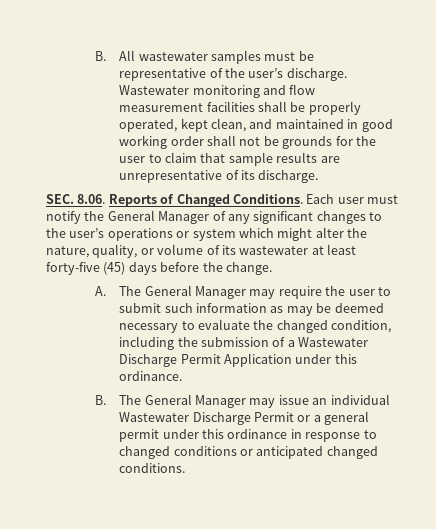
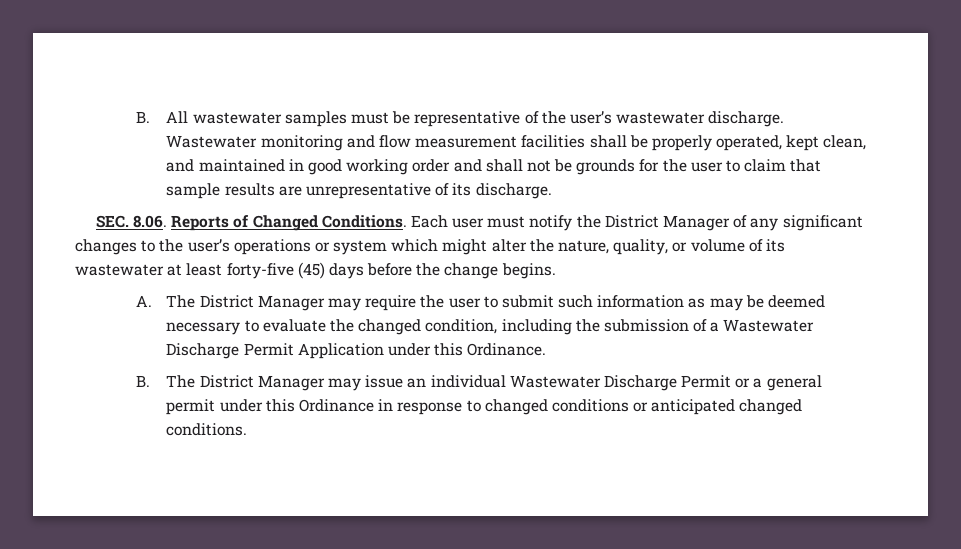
- B. All wastewater samples must be representative of the user’s discharge.
+ B. All wastewater samples must be representative of the user’s wastewater discharge.
- Wastewater monitoring and flow measurement facilities shall be properly operated, kept clean, and maintained in good working order shall not be grounds for the user to claim that sample results are unrepresentative of its discharge.
+ Wastewater monitoring and flow measurement facilities shall be properly operated, kept clean, and maintained in good working order and shall not be grounds for the user to claim that sample results are unrepresentative of its discharge.
- Each user must notify the General Manager of any significant changes to the user’s operations or system which might alter the nature, quality, or volume of its wastewater at least forty-five (45) days before the change.
+ Each user must notify the District Manager of any significant changes to the user’s operations or system which might alter the nature, quality, or volume of its wastewater at least forty-five (45) days before the change begins.
- A. The General Manager may require the user to submit such information as may be deemed necessary to evaluate the changed condition, including the submission of a Wastewater Discharge Permit Application under this ordinance.
+ A. The District Manager may require the user to submit such information as may be deemed necessary to evaluate the changed condition, including the submission of a Wastewater Discharge Permit Application under this Ordinance.
- B. The General Manager may issue an individual Wastewater Discharge Permit or a general permit under this ordinance in response to changed conditions or anticipated changed conditions.
+ B. The District Manager may issue an individual Wastewater Discharge Permit or a general permit under this Ordinance in response to changed conditions or anticipated changed conditions.

